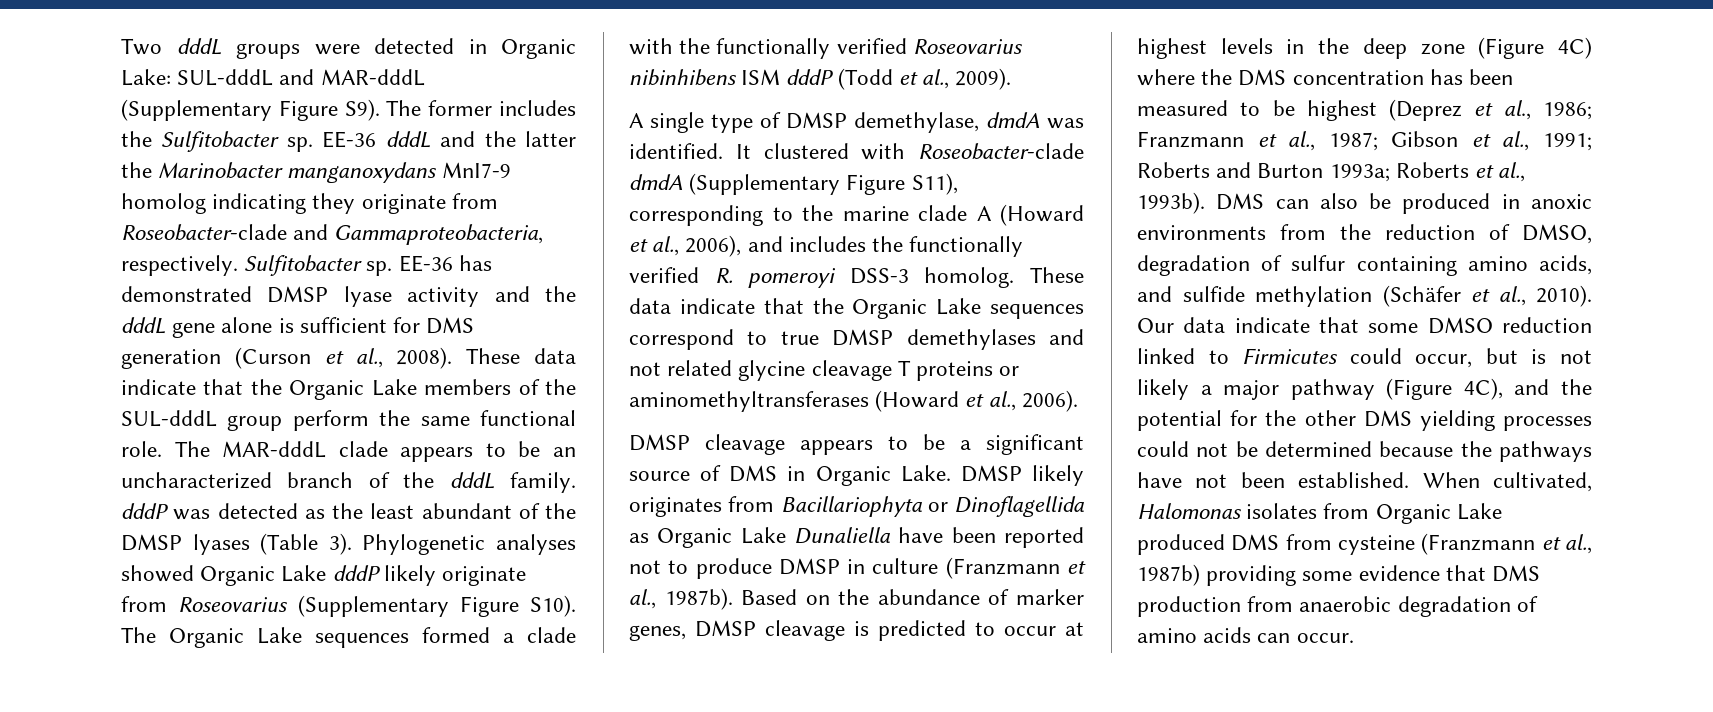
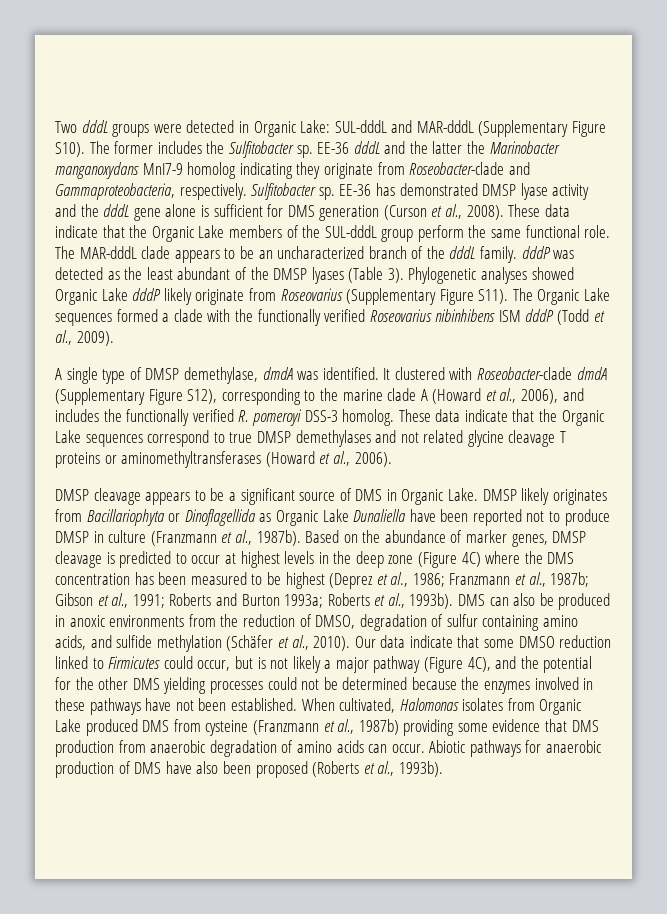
- Two dddL groups were detected in Organic Lake: SUL-dddL and MAR-dddL (Supplementary Figure S9). The former includes the Sulfitobacter sp.
+ Two dddL groups were detected in Organic Lake: SUL-dddL and MAR-dddL (Supplementary Figure S10). The former includes the Sulfitobacter sp.
- Phylogenetic analyses showed Organic Lake dddP likely originate from Roseovarius (Supplementary Figure S10).
+ Phylogenetic analyses showed Organic Lake dddP likely originate from Roseovarius (Supplementary Figure S11).
- It clustered with Roseobacter-clade dmdA (Supplementary Figure S11), corresponding to the marine clade A (Howard et al., 2006), and includes the functionally verified R. pomeroyi DSS-3 homolog.
+ It clustered with Roseobacter-clade dmdA (Supplementary Figure S12), corresponding to the marine clade A (Howard et al., 2006), and includes the functionally verified R. pomeroyi DSS-3 homolog.
- Based on the abundance of marker genes, DMSP cleavage is predicted to occur at highest levels in the deep zone (Figure 4C) where the DMS concentration has been measured to be highest (Deprez et al., 1986; Franzmann et al., 1987; Gibson et al., 1991; Roberts and Burton 1993a; Roberts et al., 1993b).
+ Based on the abundance of marker genes, DMSP cleavage is predicted to occur at highest levels in the deep zone (Figure 4C) where the DMS concentration has been measured to be highest (Deprez et al., 1986; Franzmann et al., 1987b; Gibson et al., 1991; Roberts and Burton 1993a; Roberts et al., 1993b).
- Our data indicate that some DMSO reduction linked to Firmicutes could occur, but is not likely a major pathway (Figure 4C), and the potential for the other DMS yielding processes could not be determined because the pathways have not been established.
+ Our data indicate that some DMSO reduction linked to Firmicutes could occur, but is not likely a major pathway (Figure 4C), and the potential for the other DMS yielding processes could not be determined because the enzymes involved in these pathways have not been established.
+ Abiotic pathways for anaerobic production of DMS have also been proposed (Roberts et al., 1993b).

